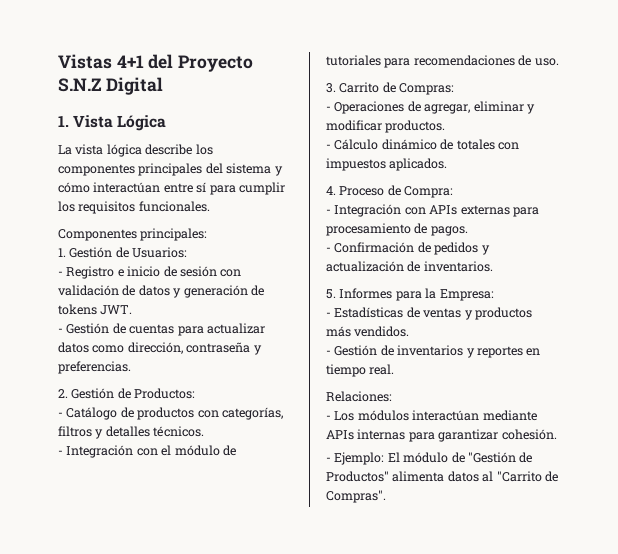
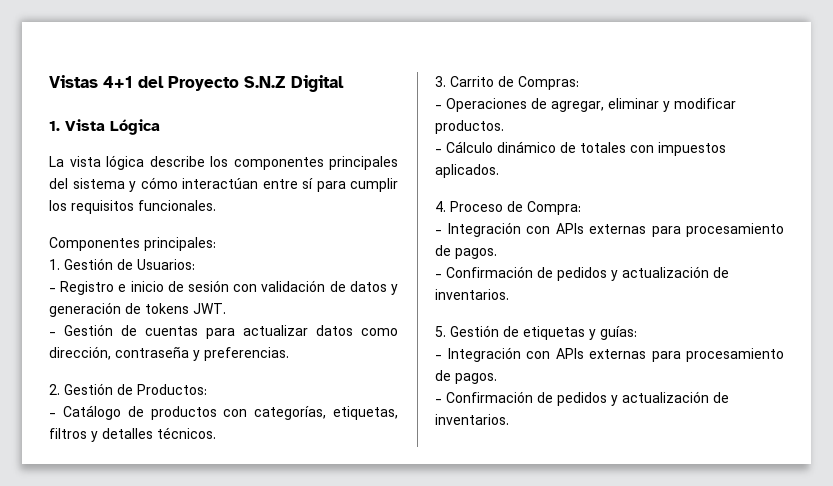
- - Catálogo de productos con categorías, filtros y detalles técnicos.
+ - Catálogo de productos con categorías, etiquetas, filtros y detalles técnicos.
- - Integración con el módulo de tutoriales para recomendaciones de uso.
- 5. Informes para la Empresa:
- - Estadísticas de ventas y productos más vendidos.
- - Gestión de inventarios y reportes en tiempo real.
- Relaciones:
- - Los módulos interactúan mediante APIs internas para garantizar cohesión.
- - Ejemplo: El módulo de "Gestión de Productos" alimenta datos al "Carrito de Compras".
+ 5. Gestión de etiquetas y guías:
+ - Integración con APIs externas para procesamiento de pagos.
+ - Confirmación de pedidos y actualización de inventarios.

